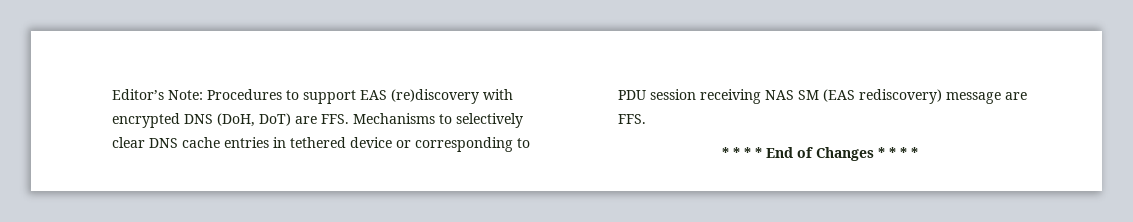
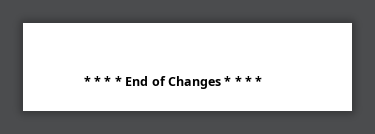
- Editor’s Note: Procedures to support EAS (re)discovery with encrypted DNS (DoH, DoT) are FFS. Mechanisms to selectively clear DNS cache entries in tethered device or corresponding to PDU session receiving NAS SM (EAS rediscovery) message are FFS.

